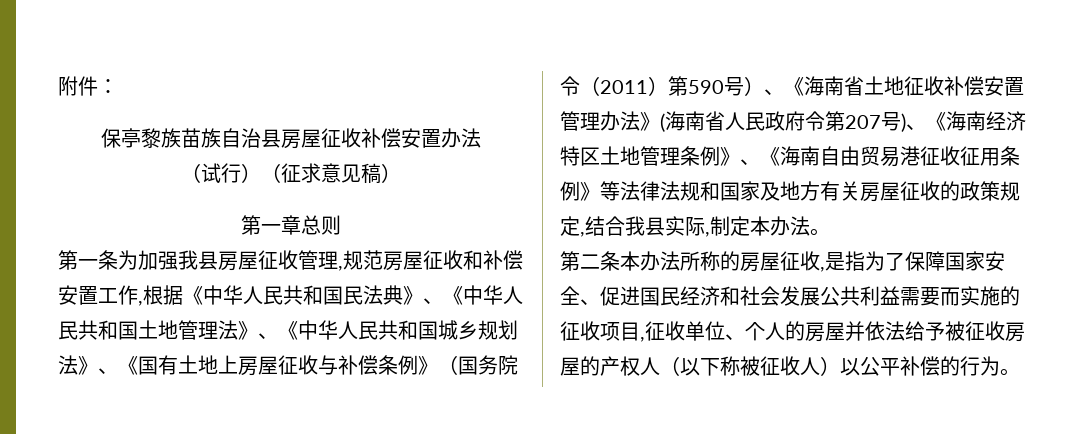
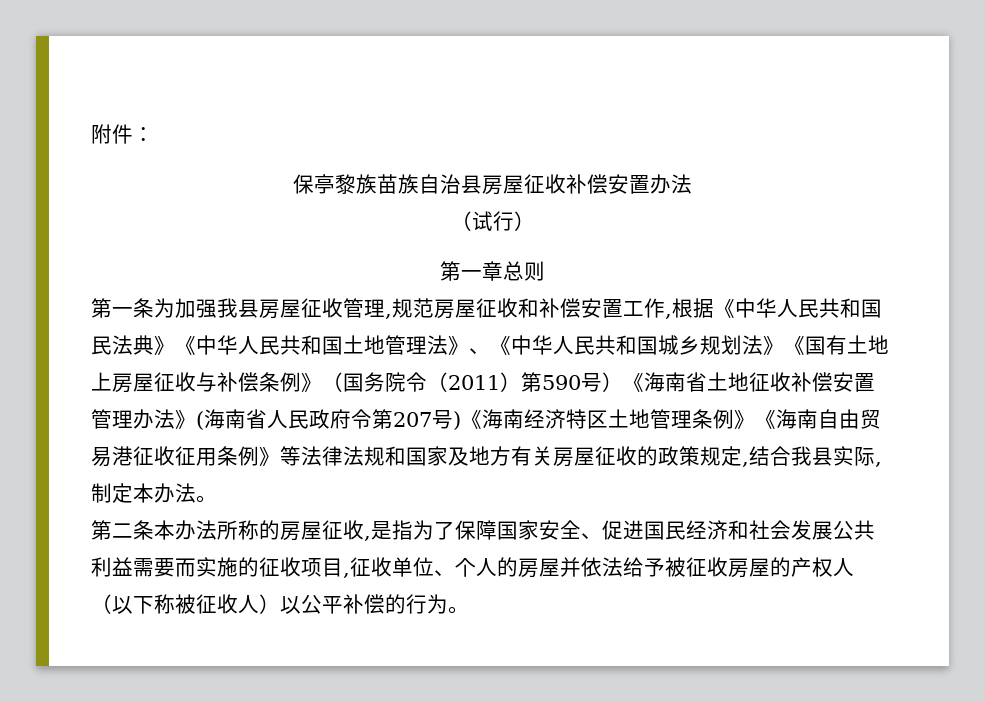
- （试行）（征求意见稿）
+ （试行）
- 第一条为加强我县房屋征收管理,规范房屋征收和补偿安置工作,根据《中华人民共和国民法典》、《中华人民共和国土地管理法》、《中华人民共和国城乡规划法》、《国有土地上房屋征收与补偿条例》（国务院令（2011）第590号）、《海南省土地征收补偿安置管理办法》(海南省人民政府令第207号)、《海南经济特区土地管理条例》、《海南自由贸易港征收征用条例》等法律法规和国家及地方有关房屋征收的政策规定,结合我县实际,制定本办法。
+ 第一条为加强我县房屋征收管理,规范房屋征收和补偿安置工作,根据《中华人民共和国民法典》《中华人民共和国土地管理法》、《中华人民共和国城乡规划法》《国有土地上房屋征收与补偿条例》（国务院令（2011）第590号）《海南省土地征收补偿安置管理办法》(海南省人民政府令第207号)《海南经济特区土地管理条例》《海南自由贸易港征收征用条例》等法律法规和国家及地方有关房屋征收的政策规定,结合我县实际,制定本办法。

